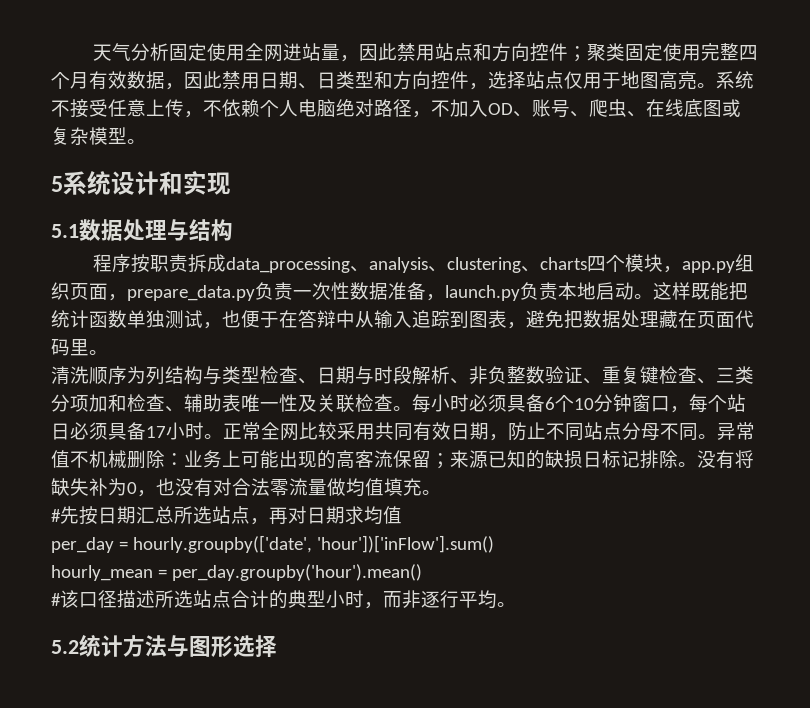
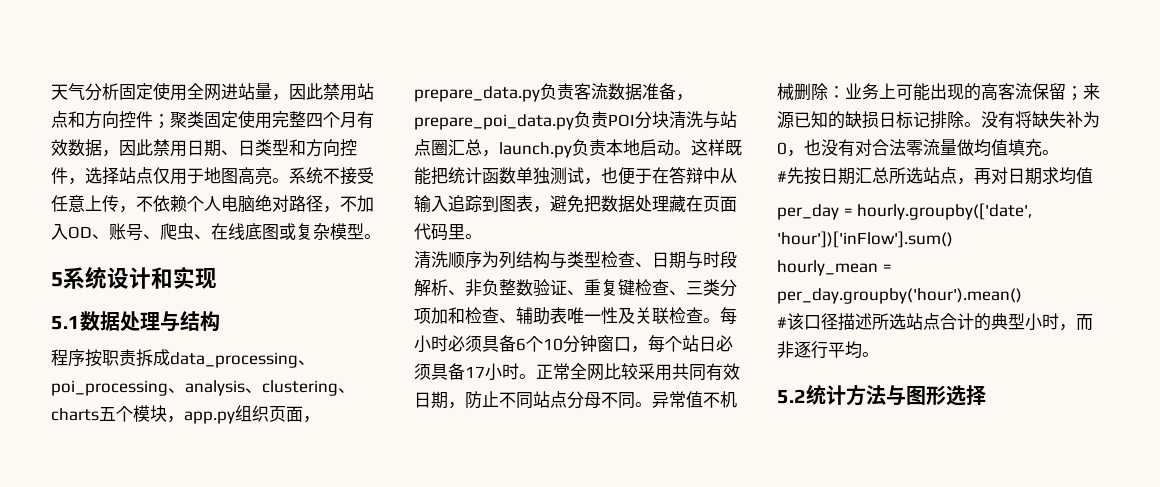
- 程序按职责拆成data_processing、analysis、clustering、charts四个模块，app.py组织页面，prepare_data.py负责一次性数据准备，launch.py负责本地启动。
+ 程序按职责拆成data_processing、poi_processing、analysis、clustering、charts五个模块，app.py组织页面，prepare_data.py负责客流数据准备，prepare_poi_data.py负责POI分块清洗与站点圈汇总，launch.py负责本地启动。

